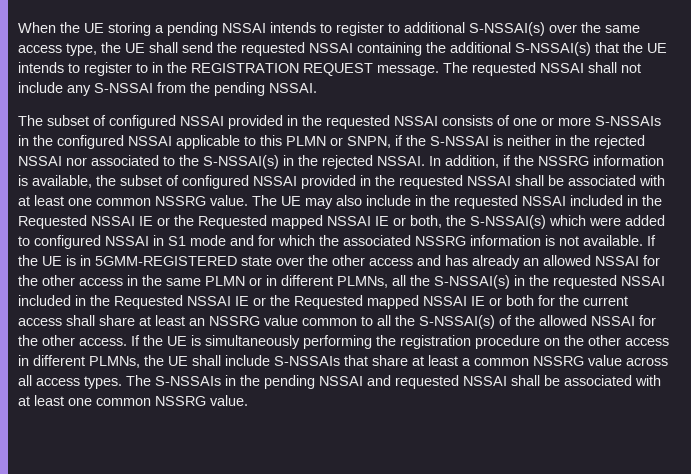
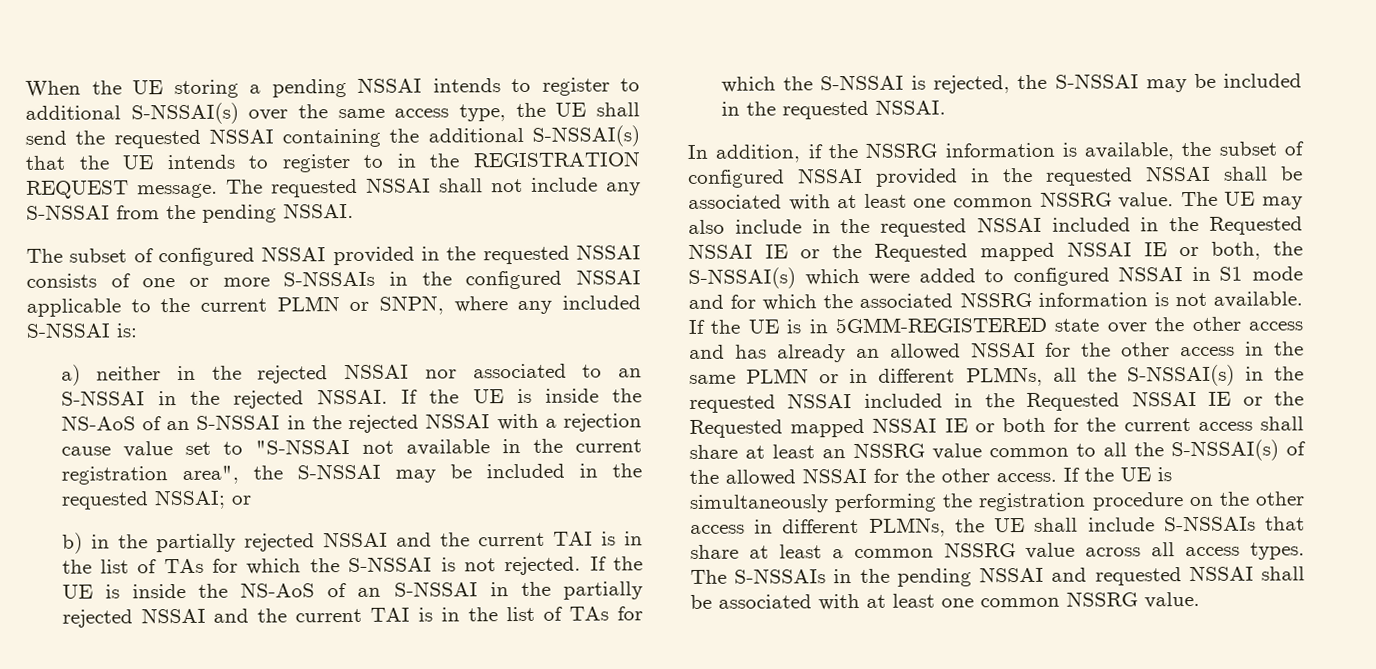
- The subset of configured NSSAI provided in the requested NSSAI consists of one or more S-NSSAIs in the configured NSSAI applicable to this PLMN or SNPN, if the S-NSSAI is neither in the rejected NSSAI nor associated to the S-NSSAI(s) in the rejected NSSAI. In addition, if the NSSRG information is available, the subset of configured NSSAI provided in the requested NSSAI shall be associated with at least one common NSSRG value.
+ The subset of configured NSSAI provided in the requested NSSAI consists of one or more S-NSSAIs in the configured NSSAI applicable to the current PLMN or SNPN, where any included S-NSSAI is:
+ a) neither in the rejected NSSAI nor associated to an S-NSSAI in the rejected NSSAI. If the UE is inside the NS-AoS of an S-NSSAI in the rejected NSSAI with a rejection cause value set to "S-NSSAI not available in the current registration area", the S-NSSAI may be included in the requested NSSAI; or
+ b) in the partially rejected NSSAI and the current TAI is in the list of TAs for which the S-NSSAI is not rejected. If the UE is inside the NS-AoS of an S-NSSAI in the partially rejected NSSAI and the current TAI is in the list of TAs for which the S-NSSAI is rejected, the S-NSSAI may be included in the requested NSSAI.
+ In addition, if the NSSRG information is available, the subset of configured NSSAI provided in the requested NSSAI shall be associated with at least one common NSSRG value.

